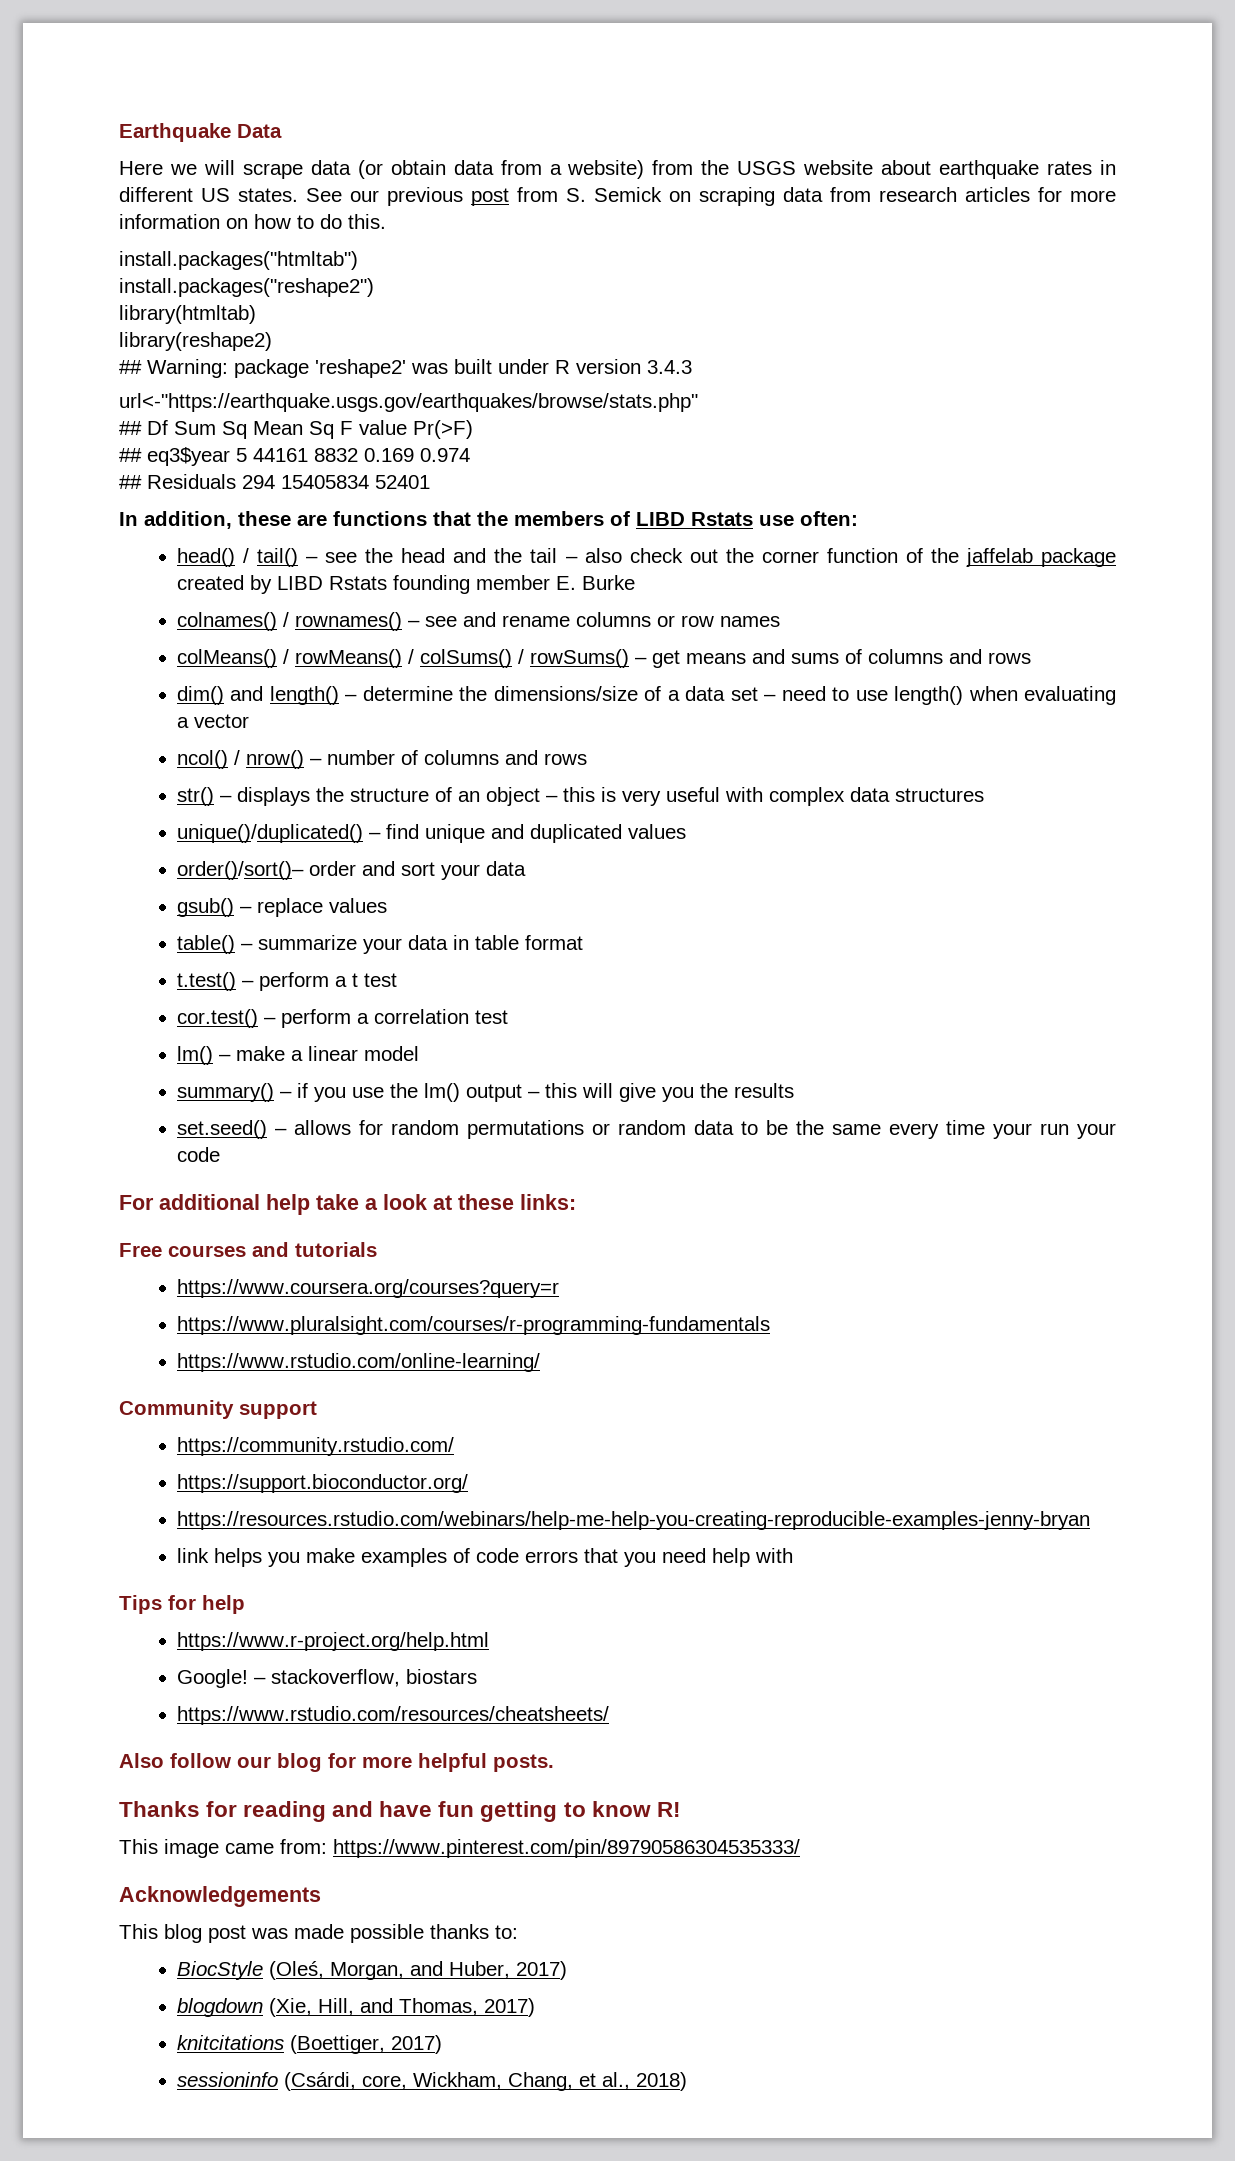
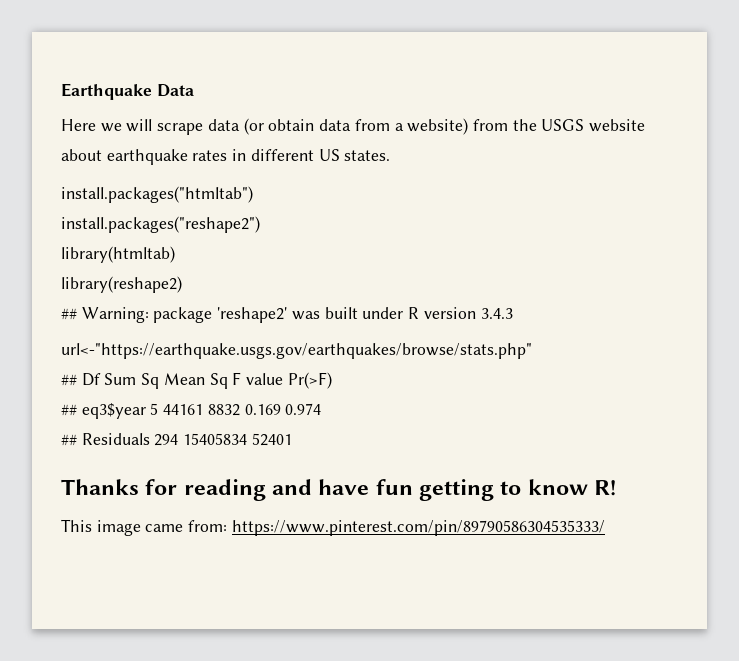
- See our previous post from S. Semick on scraping data from research articles for more information on how to do this.
- In addition, these are functions that the members of LIBD Rstats use often:
- head() / tail() – see the head and the tail – also check out the corner function of the jaffelab package created by LIBD Rstats founding member E. Burke
- colnames() / rownames() – see and rename columns or row names
- colMeans() / rowMeans() / colSums() / rowSums() – get means and sums of columns and rows
- dim() and length() – determine the dimensions/size of a data set – need to use length() when evaluating a vector
- ncol() / nrow() – number of columns and rows
- str() – displays the structure of an object – this is very useful with complex data structures
- unique()/duplicated() – find unique and duplicated values
- order()/sort()– order and sort your data
- gsub() – replace values
- table() – summarize your data in table format
- t.test() – perform a t test
- cor.test() – perform a correlation test
- lm() – make a linear model
- summary() – if you use the lm() output – this will give you the results
- set.seed() – allows for random permutations or random data to be the same every time your run your code
- For additional help take a look at these links:
- Free courses and tutorials
- https://www.coursera.org/courses?query=r
- https://www.pluralsight.com/courses/r-programming-fundamentals
- https://www.rstudio.com/online-learning/
- Community support
- https://community.rstudio.com/
- https://support.bioconductor.org/
- https://resources.rstudio.com/webinars/help-me-help-you-creating-reproducible-examples-jenny-bryan
- link helps you make examples of code errors that you need help with
- Tips for help
- https://www.r-project.org/help.html
- Google! – stackoverflow, biostars
- https://www.rstudio.com/resources/cheatsheets/
- Also follow our blog for more helpful posts.
- Acknowledgements
- This blog post was made possible thanks to:
- BiocStyle (Oleś, Morgan, and Huber, 2017)
- blogdown (Xie, Hill, and Thomas, 2017)
- knitcitations (Boettiger, 2017)
- sessioninfo (Csárdi, core, Wickham, Chang, et al., 2018)

